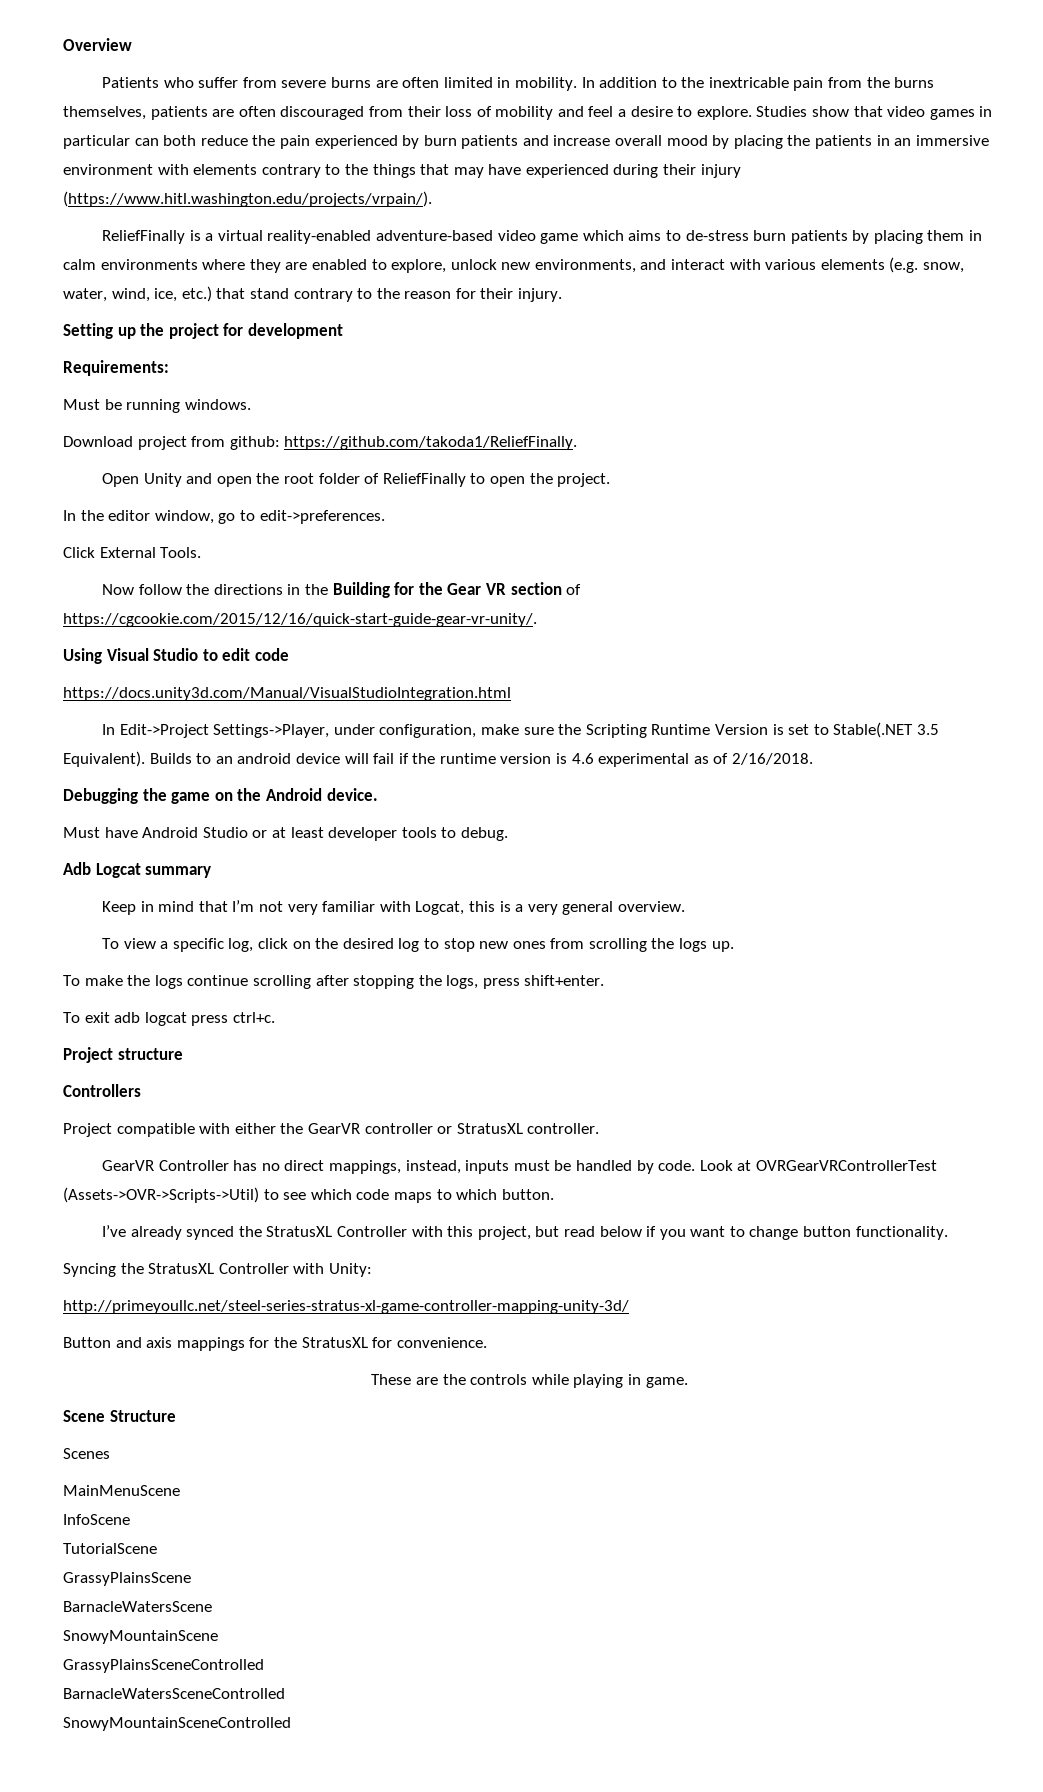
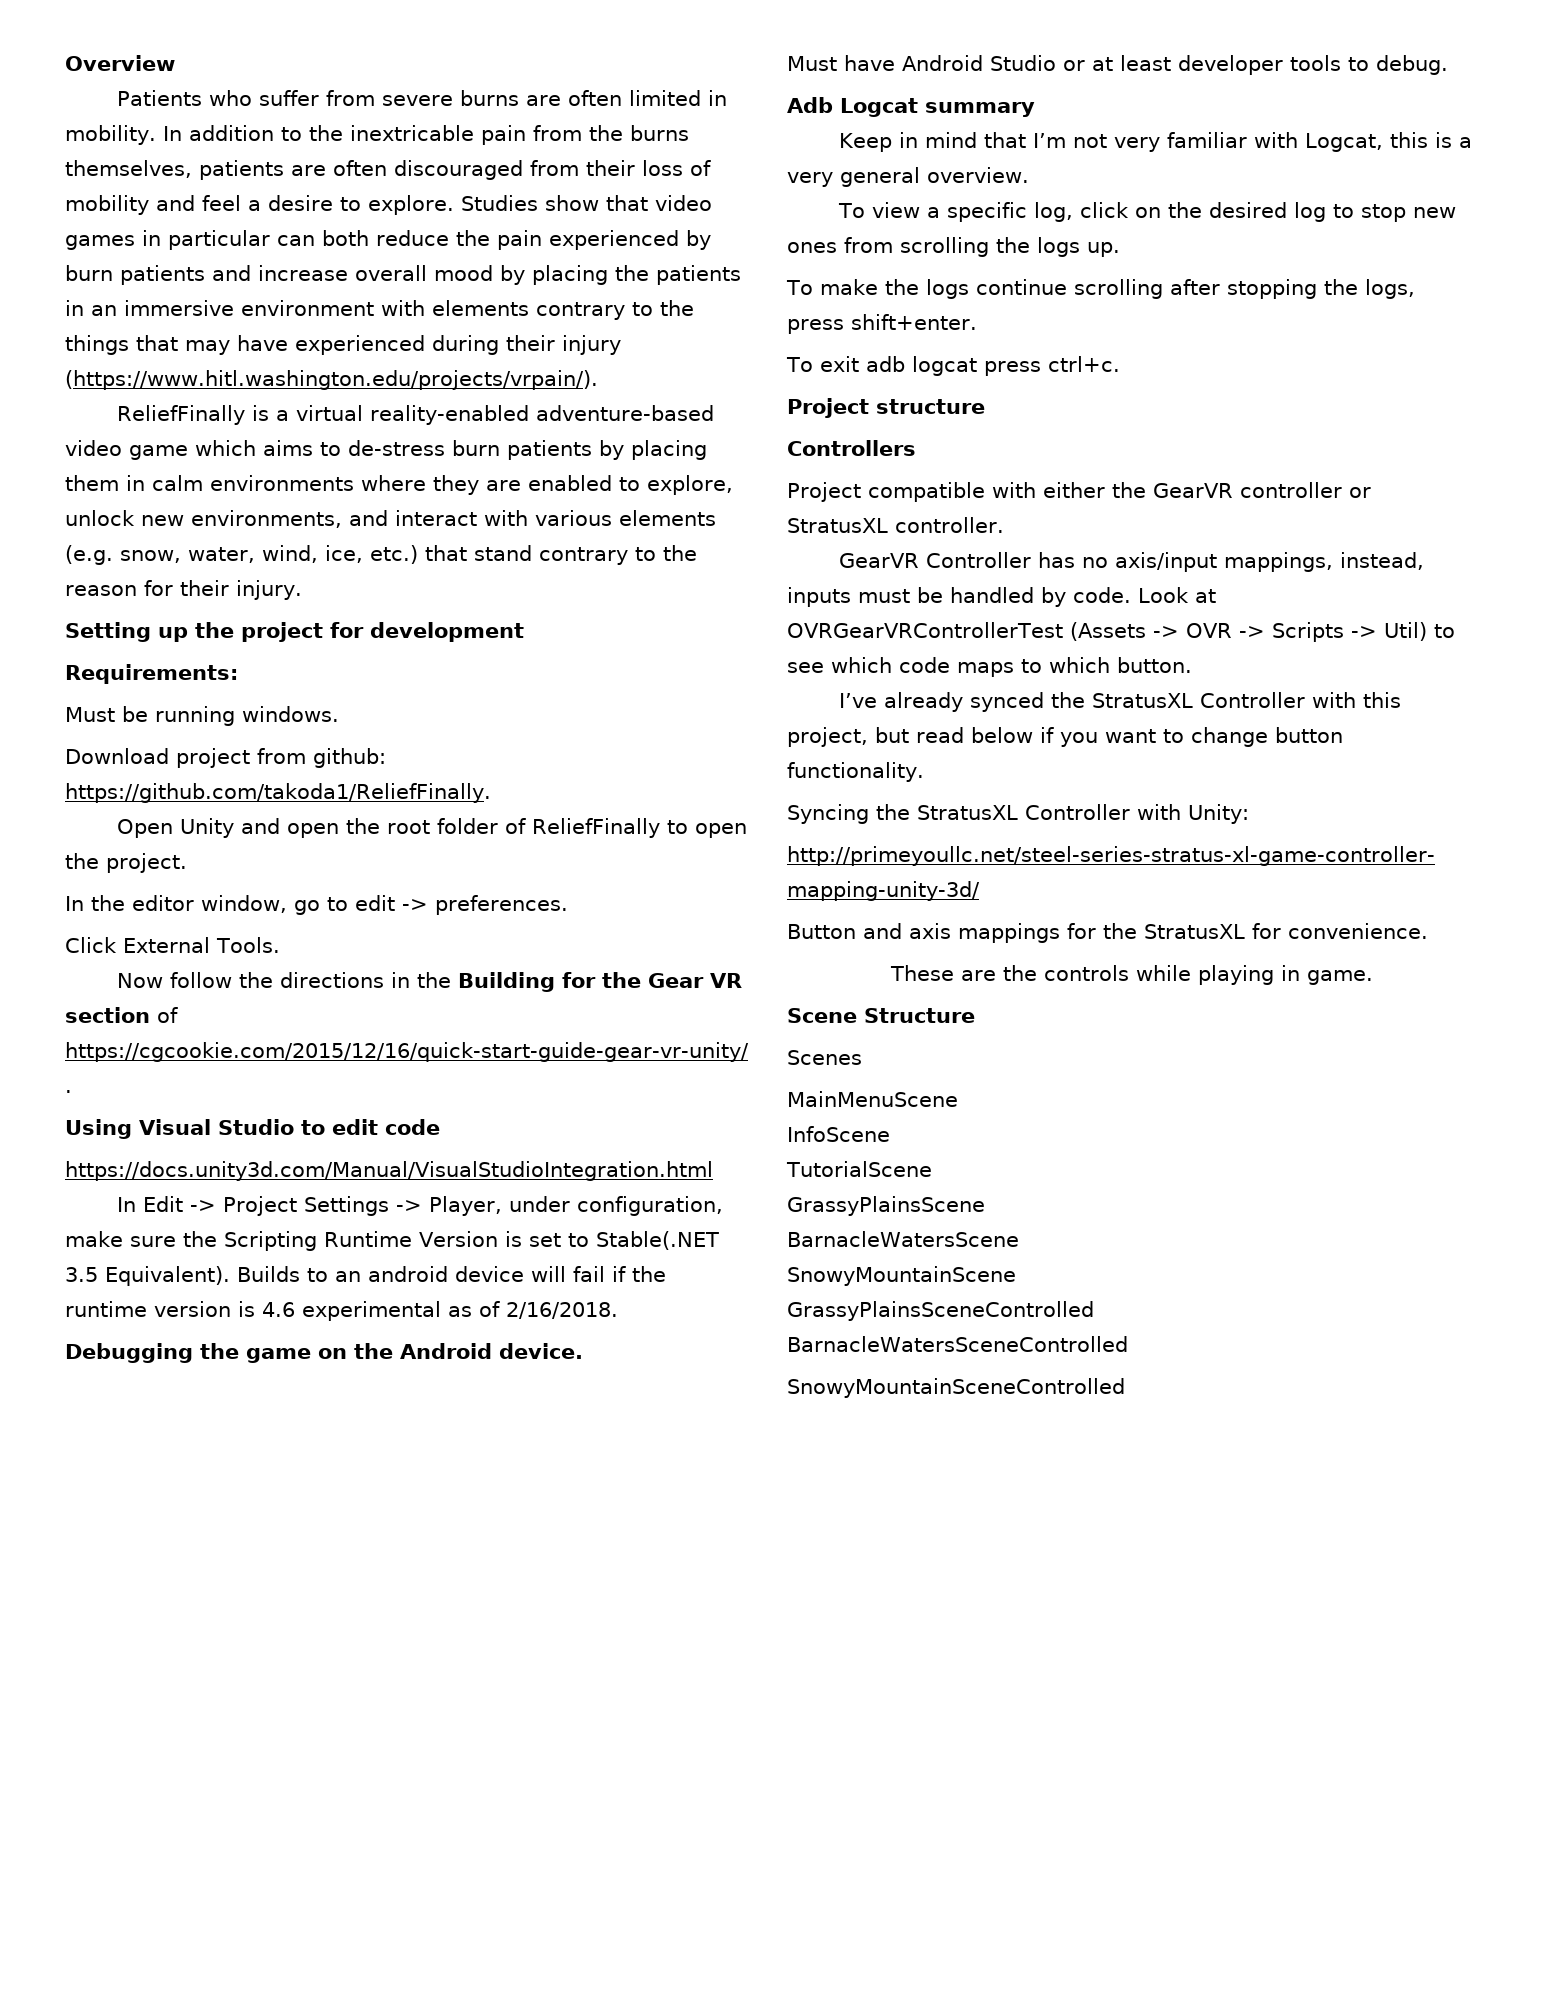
- In the editor window, go to edit->preferences.
+ In the editor window, go to edit -> preferences.
- In Edit->Project Settings->Player, under configuration, make sure the Scripting Runtime Version is set to Stable(.NET 3.5 Equivalent).
+ In Edit -> Project Settings -> Player, under configuration, make sure the Scripting Runtime Version is set to Stable(.NET 3.5 Equivalent).
- GearVR Controller has no direct mappings, instead, inputs must be handled by code.
+ GearVR Controller has no axis/input mappings, instead, inputs must be handled by code.
- Look at OVRGearVRControllerTest (Assets->OVR->Scripts->Util) to see which code maps to which button.
+ Look at OVRGearVRControllerTest (Assets -> OVR -> Scripts -> Util) to see which code maps to which button.

